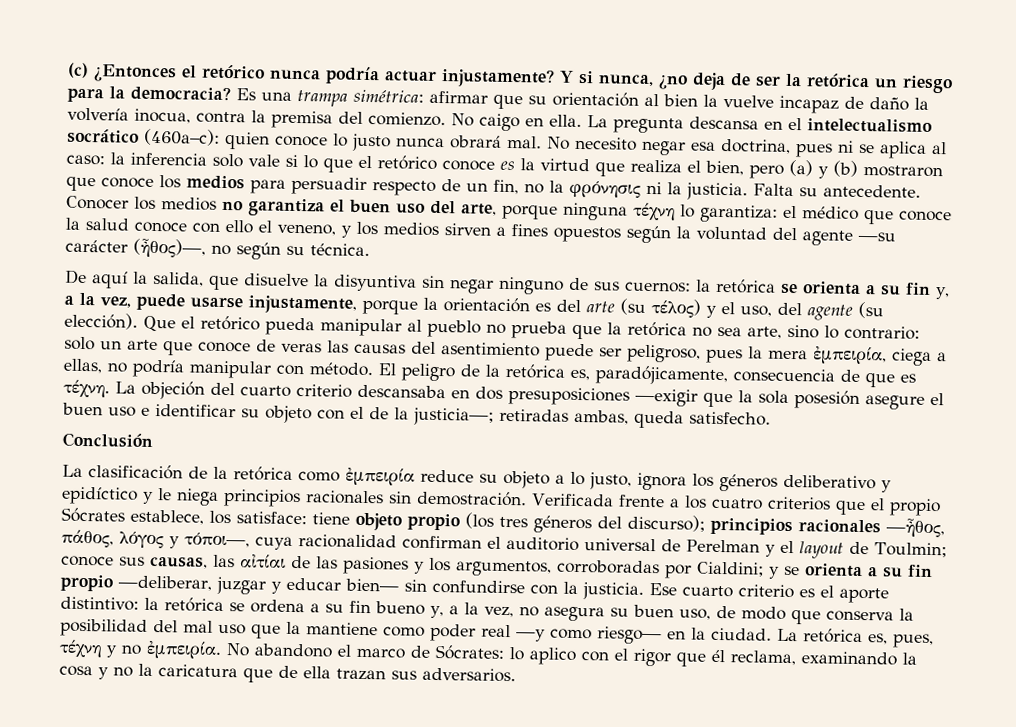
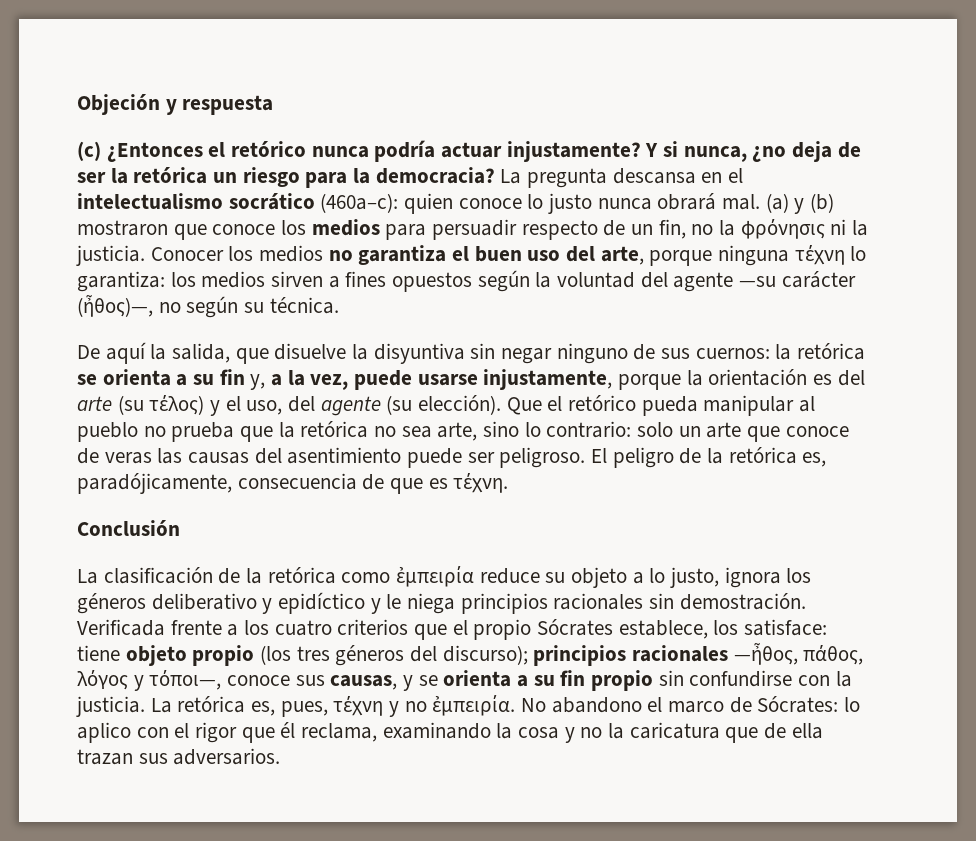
+ Objeción y respuesta
- Es una trampa simétrica: afirmar que su orientación al bien la vuelve incapaz de daño la volvería inocua, contra la premisa del comienzo. No caigo en ella.
- No necesito negar esa doctrina, pues ni se aplica al caso: la inferencia solo vale si lo que el retórico conoce es la virtud que realiza el bien, pero (a) y (b) mostraron que conoce los medios para persuadir respecto de un fin, no la φρόνησις ni la justicia.
+ (a) y (b) mostraron que conoce los medios para persuadir respecto de un fin, no la φρόνησις ni la justicia.
- Falta su antecedente.
- Conocer los medios no garantiza el buen uso del arte, porque ninguna τέχνη lo garantiza: el médico que conoce la salud conoce con ello el veneno, y los medios sirven a fines opuestos según la voluntad del agente —su carácter (ἦθος)—, no según su técnica.
+ Conocer los medios no garantiza el buen uso del arte, porque ninguna τέχνη lo garantiza: los medios sirven a fines opuestos según la voluntad del agente —su carácter (ἦθος)—, no según su técnica.
- Que el retórico pueda manipular al pueblo no prueba que la retórica no sea arte, sino lo contrario: solo un arte que conoce de veras las causas del asentimiento puede ser peligroso, pues la mera ἐμπειρία, ciega a ellas, no podría manipular con método.
+ Que el retórico pueda manipular al pueblo no prueba que la retórica no sea arte, sino lo contrario: solo un arte que conoce de veras las causas del asentimiento puede ser peligroso.
- La objeción del cuarto criterio descansaba en dos presuposiciones —exigir que la sola posesión asegure el buen uso e identificar su objeto con el de la justicia—; retiradas ambas, queda satisfecho.
- Verificada frente a los cuatro criterios que el propio Sócrates establece, los satisface: tiene objeto propio (los tres géneros del discurso); principios racionales —ἦθος, πάθος, λόγος y τόποι—, cuya racionalidad confirman el auditorio universal de Perelman y el layout de Toulmin; conoce sus causas, las αἰτίαι de las pasiones y los argumentos, corroboradas por Cialdini; y se orienta a su fin propio —deliberar, juzgar y educar bien— sin confundirse con la justicia.
+ Verificada frente a los cuatro criterios que el propio Sócrates establece, los satisface: tiene objeto propio (los tres géneros del discurso); principios racionales —ἦθος, πάθος, λόγος y τόποι—, conoce sus causas, y se orienta a su fin propio sin confundirse con la justicia.
- Ese cuarto criterio es el aporte distintivo: la retórica se ordena a su fin bueno y, a la vez, no asegura su buen uso, de modo que conserva la posibilidad del mal uso que la mantiene como poder real —y como riesgo— en la ciudad.

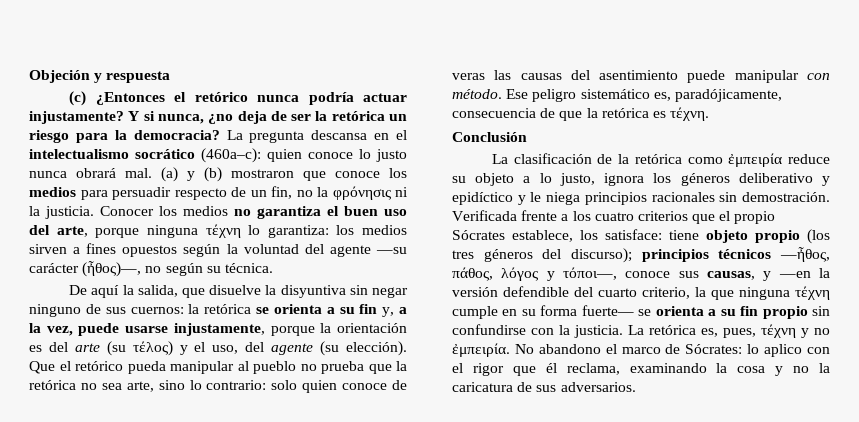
- Que el retórico pueda manipular al pueblo no prueba que la retórica no sea arte, sino lo contrario: solo un arte que conoce de veras las causas del asentimiento puede ser peligroso. El peligro de la retórica es, paradójicamente, consecuencia de que es τέχνη.
+ Que el retórico pueda manipular al pueblo no prueba que la retórica no sea arte, sino lo contrario: solo quien conoce de veras las causas del asentimiento puede manipular con método. Ese peligro sistemático es, paradójicamente, consecuencia de que la retórica es τέχνη.
- Verificada frente a los cuatro criterios que el propio Sócrates establece, los satisface: tiene objeto propio (los tres géneros del discurso); principios racionales —ἦθος, πάθος, λόγος y τόποι—, conoce sus causas, y se orienta a su fin propio sin confundirse con la justicia.
+ Verificada frente a los cuatro criterios que el propio Sócrates establece, los satisface: tiene objeto propio (los tres géneros del discurso); principios técnicos —ἦθος, πάθος, λόγος y τόποι—, conoce sus causas, y —en la versión defendible del cuarto criterio, la que ninguna τέχνη cumple en su forma fuerte— se orienta a su fin propio sin confundirse con la justicia.
- No abandono el marco de Sócrates: lo aplico con el rigor que él reclama, examinando la cosa y no la caricatura que de ella trazan sus adversarios.
+ No abandono el marco de Sócrates: lo aplico con el rigor que él reclama, examinando la cosa y no la caricatura de sus adversarios.

